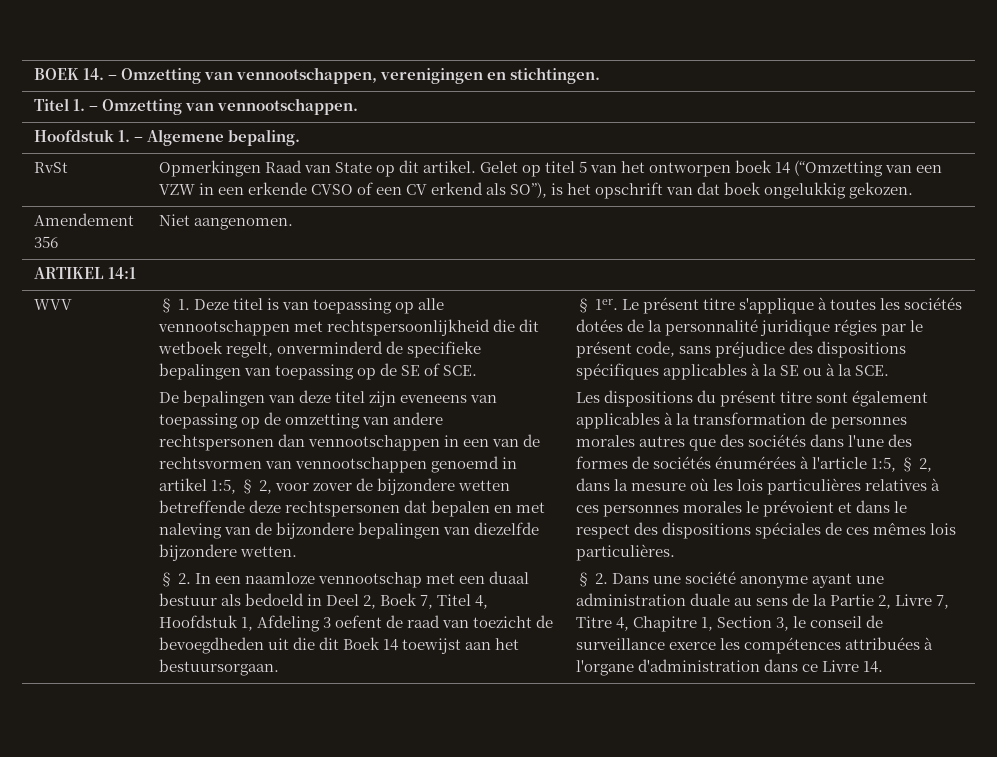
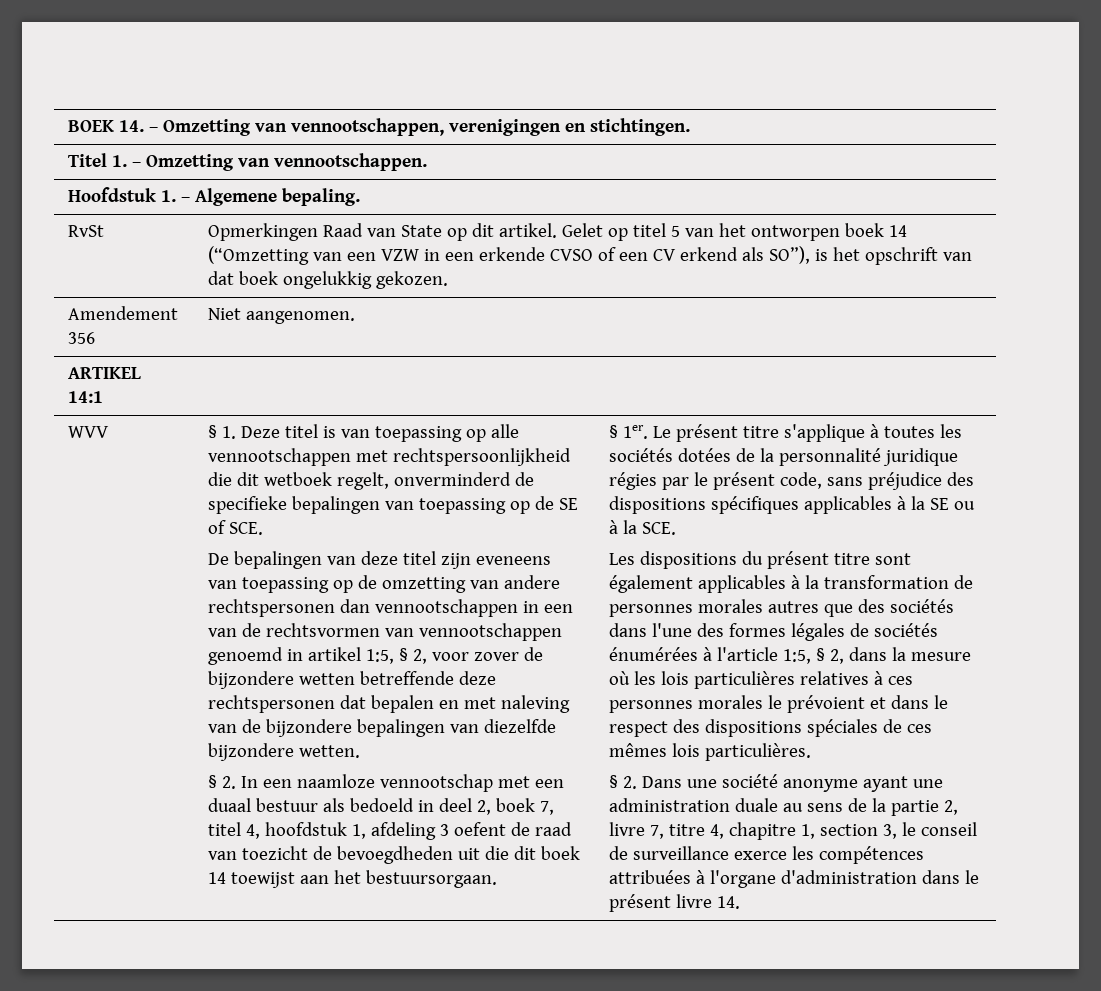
- § 2. In een naamloze vennootschap met een duaal bestuur als bedoeld in Deel 2, Boek 7, Titel 4, Hoofdstuk 1, Afdeling 3 oefent de raad van toezicht de bevoegdheden uit die dit Boek 14 toewijst aan het bestuursorgaan.
+ § 2. In een naamloze vennootschap met een duaal bestuur als bedoeld in deel 2, boek 7, titel 4, hoofdstuk 1, afdeling 3 oefent de raad van toezicht de bevoegdheden uit die dit boek 14 toewijst aan het bestuursorgaan.
- Les dispositions du présent titre sont également applicables à la transformation de personnes morales autres que des sociétés dans l'une des formes de sociétés énumérées à l'article 1:5, § 2, dans la mesure où les lois particulières relatives à ces personnes morales le prévoient et dans le respect des dispositions spéciales de ces mêmes lois particulières.
+ Les dispositions du présent titre sont également applicables à la transformation de personnes morales autres que des sociétés dans l'une des formes légales de sociétés énumérées à l'article 1:5, § 2, dans la mesure où les lois particulières relatives à ces personnes morales le prévoient et dans le respect des dispositions spéciales de ces mêmes lois particulières.
- § 2. Dans une société anonyme ayant une administration duale au sens de la Partie 2, Livre 7, Titre 4, Chapitre 1, Section 3, le conseil de surveillance exerce les compétences attribuées à l'organe d'administration dans ce Livre 14.
+ § 2. Dans une société anonyme ayant une administration duale au sens de la partie 2, livre 7, titre 4, chapitre 1, section 3, le conseil de surveillance exerce les compétences attribuées à l'organe d'administration dans le présent livre 14.

